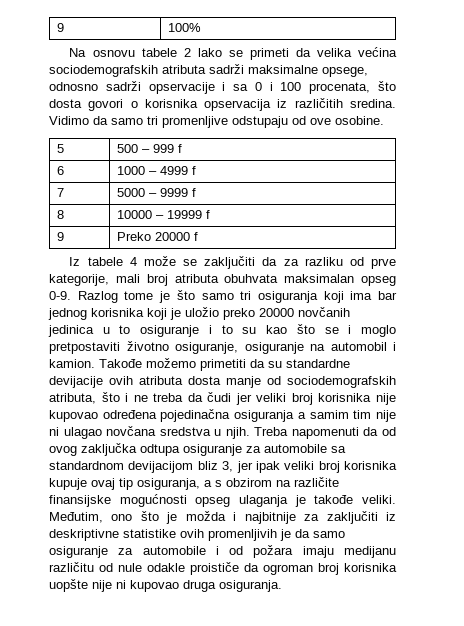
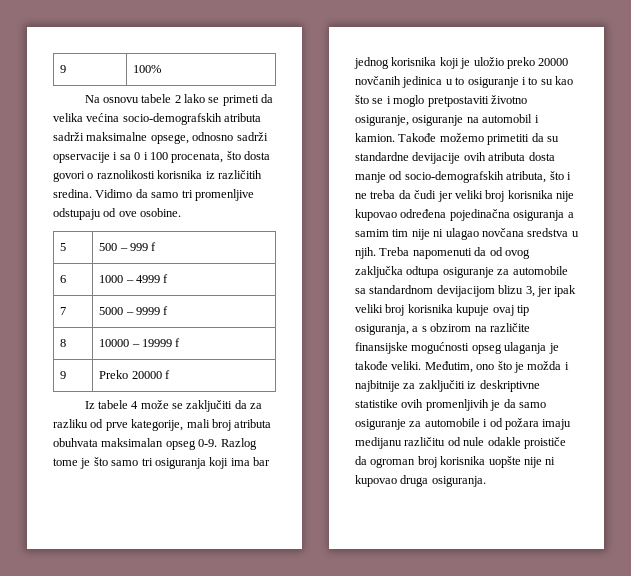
- Na osnovu tabele 2 lako se primeti da velika većina sociodemografskih atributa sadrži maksimalne opsege, odnosno sadrži opservacije i sa 0 i 100 procenata, što dosta govori o korisnika opservacija iz različitih sredina.
+ Na osnovu tabele 2 lako se primeti da velika većina socio-demografskih atributa sadrži maksimalne opsege, odnosno sadrži opservacije i sa 0 i 100 procenata, što dosta govori o raznolikosti korisnika iz različitih sredina.
- Takođe možemo primetiti da su standardne devijacije ovih atributa dosta manje od sociodemografskih atributa, što i ne treba da čudi jer veliki broj korisnika nije kupovao određena pojedinačna osiguranja a samim tim nije ni ulagao novčana sredstva u njih.
+ Takođe možemo primetiti da su standardne devijacije ovih atributa dosta manje od socio-demografskih atributa, što i ne treba da čudi jer veliki broj korisnika nije kupovao određena pojedinačna osiguranja a samim tim nije ni ulagao novčana sredstva u njih.
- Treba napomenuti da od ovog zaključka odtupa osiguranje za automobile sa standardnom devijacijom bliz 3, jer ipak veliki broj korisnika kupuje ovaj tip osiguranja, a s obzirom na različite finansijske mogućnosti opseg ulaganja je takođe veliki.
+ Treba napomenuti da od ovog zaključka odtupa osiguranje za automobile sa standardnom devijacijom blizu 3, jer ipak veliki broj korisnika kupuje ovaj tip osiguranja, a s obzirom na različite finansijske mogućnosti opseg ulaganja je takođe veliki.

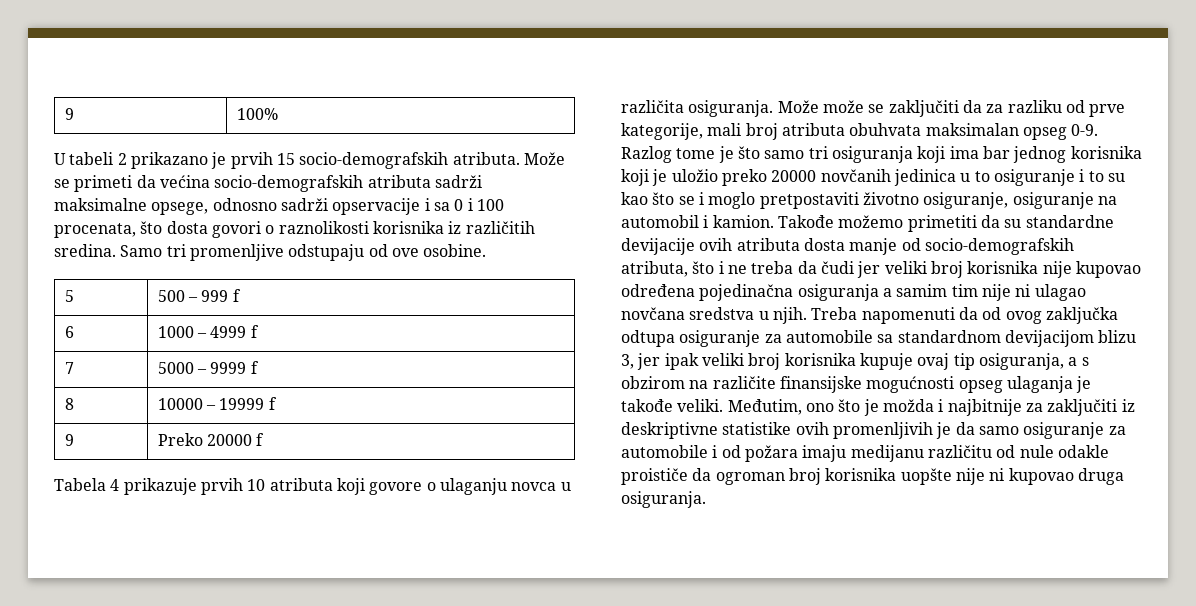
- Na osnovu tabele 2 lako se primeti da velika većina socio-demografskih atributa sadrži maksimalne opsege, odnosno sadrži opservacije i sa 0 i 100 procenata, što dosta govori o raznolikosti korisnika iz različitih sredina.
+ U tabeli 2 prikazano je prvih 15 socio-demografskih atributa. Može se primeti da većina socio-demografskih atributa sadrži maksimalne opsege, odnosno sadrži opservacije i sa 0 i 100 procenata, što dosta govori o raznolikosti korisnika iz različitih sredina.
- Vidimo da samo tri promenljive odstupaju od ove osobine.
+ Samo tri promenljive odstupaju od ove osobine.
- Iz tabele 4 može se zaključiti da za razliku od prve kategorije, mali broj atributa obuhvata maksimalan opseg 0-9.
+ Tabela 4 prikazuje prvih 10 atributa koji govore o ulaganju novca u različita osiguranja. Može može se zaključiti da za razliku od prve kategorije, mali broj atributa obuhvata maksimalan opseg 0-9.

